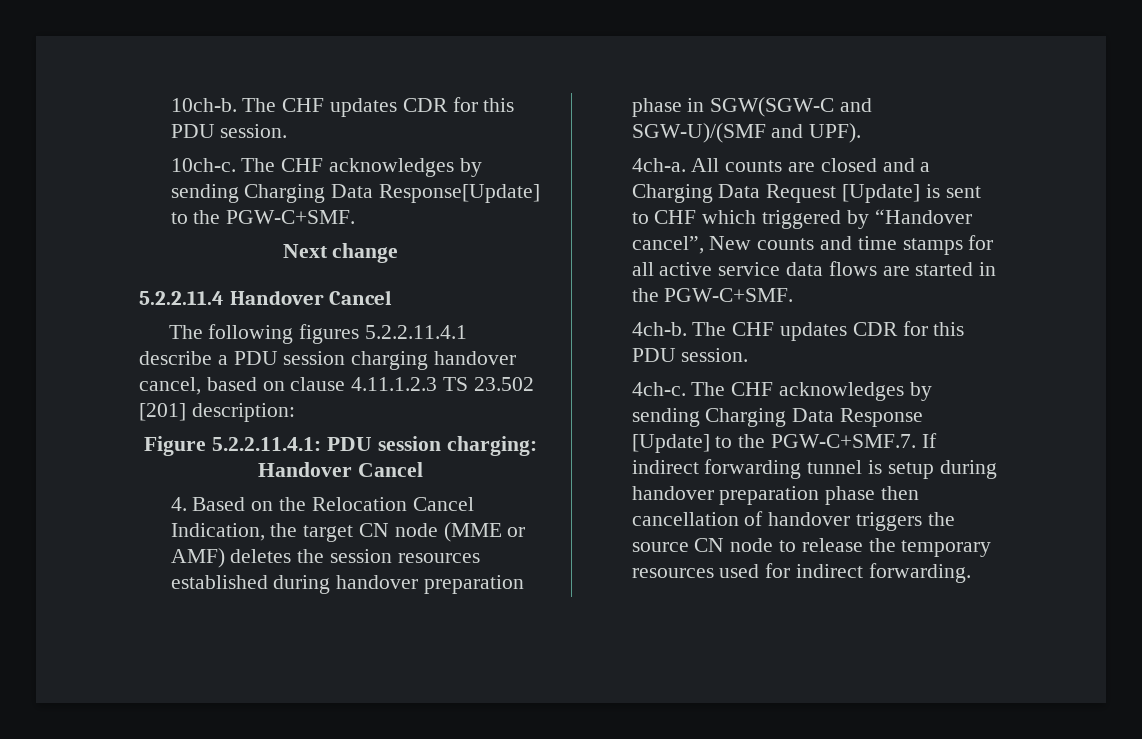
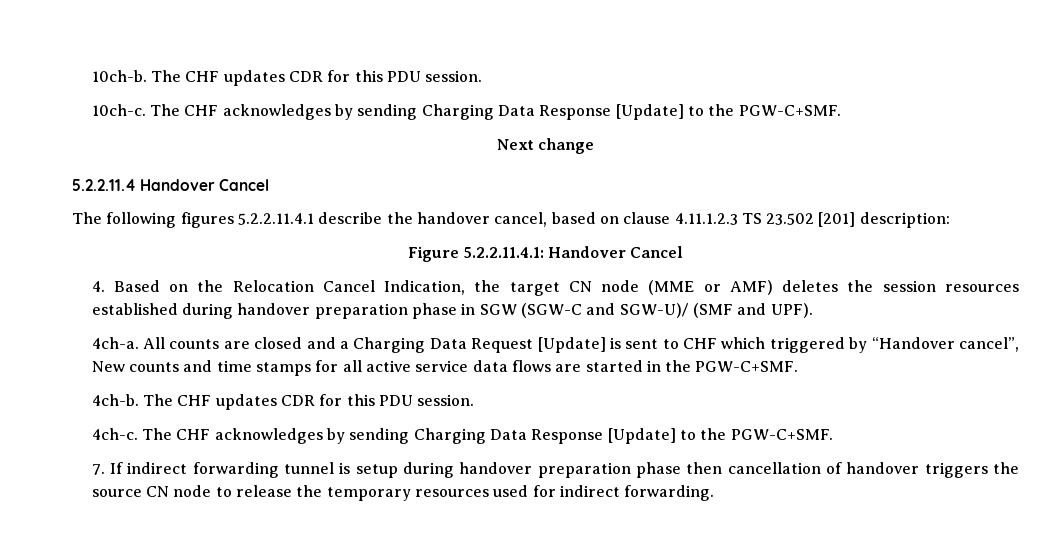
- 10ch-c. The CHF acknowledges by sending Charging Data Response[Update] to the PGW-C+SMF.
+ 10ch-c. The CHF acknowledges by sending Charging Data Response [Update] to the PGW-C+SMF.
- The following figures 5.2.2.11.4.1 describe a PDU session charging handover cancel, based on clause 4.11.1.2.3 TS 23.502 [201] description:
+ The following figures 5.2.2.11.4.1 describe the handover cancel, based on clause 4.11.1.2.3 TS 23.502 [201] description:
- Figure 5.2.2.11.4.1: PDU session charging: Handover Cancel
+ Figure 5.2.2.11.4.1: Handover Cancel
- 4. Based on the Relocation Cancel Indication, the target CN node (MME or AMF) deletes the session resources established during handover preparation phase in SGW(SGW-C and SGW-U)/(SMF and UPF).
+ 4. Based on the Relocation Cancel Indication, the target CN node (MME or AMF) deletes the session resources established during handover preparation phase in SGW (SGW-C and SGW-U)/ (SMF and UPF).
- 4ch-c. The CHF acknowledges by sending Charging Data Response [Update] to the PGW-C+SMF.7. If indirect forwarding tunnel is setup during handover preparation phase then cancellation of handover triggers the source CN node to release the temporary resources used for indirect forwarding.
+ 4ch-c. The CHF acknowledges by sending Charging Data Response [Update] to the PGW-C+SMF.
+ 7. If indirect forwarding tunnel is setup during handover preparation phase then cancellation of handover triggers the source CN node to release the temporary resources used for indirect forwarding.

